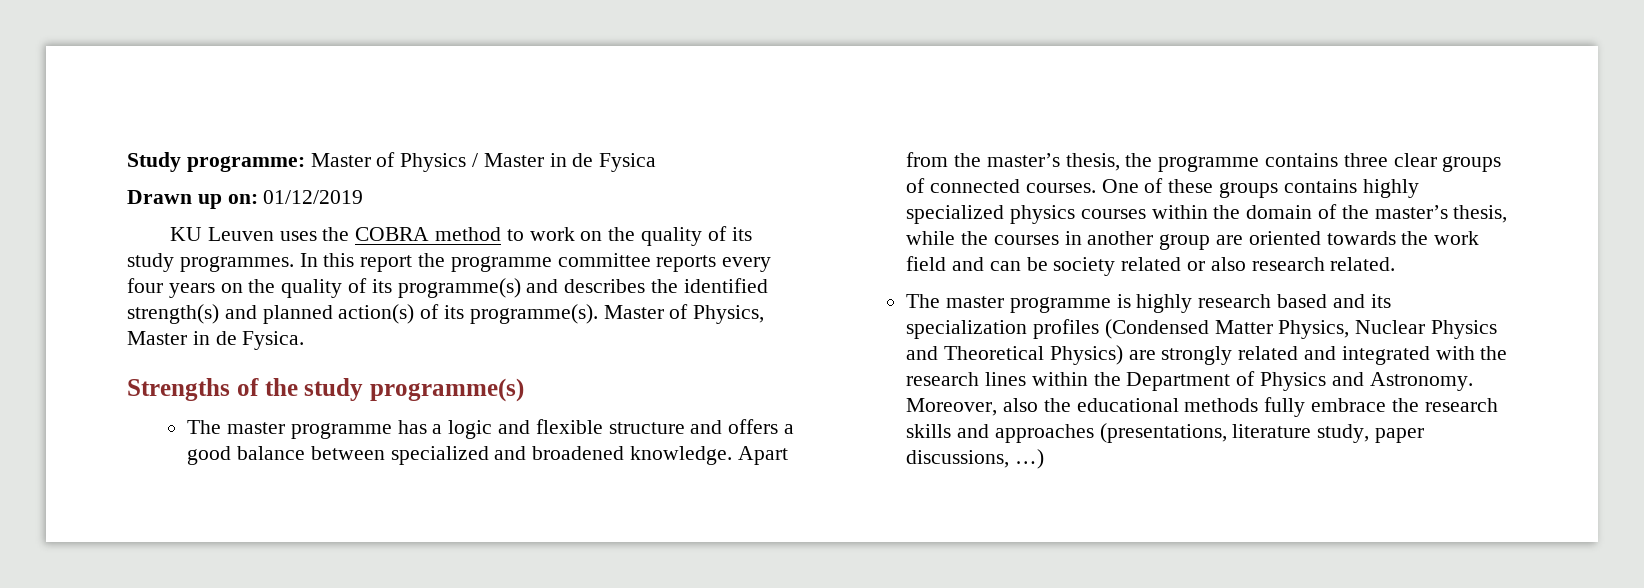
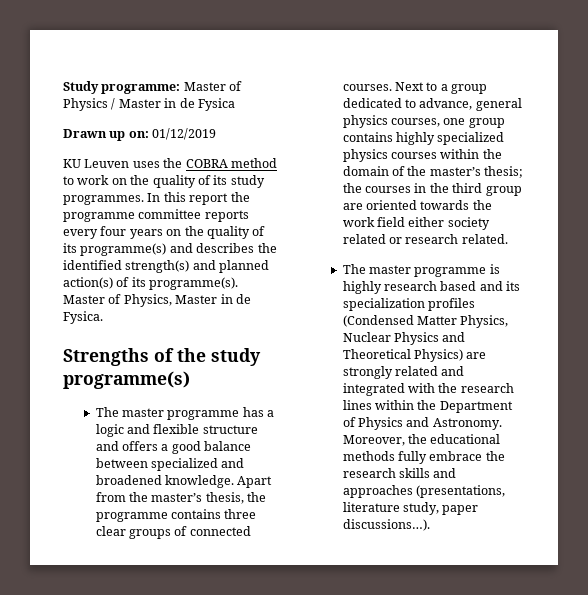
- One of these groups contains highly specialized physics courses within the domain of the master’s thesis, while the courses in another group are oriented towards the work field and can be society related or also research related.
+ Next to a group dedicated to advance, general physics courses, one group contains highly specialized physics courses within the domain of the master’s thesis; the courses in the third group are oriented towards the work field either society related or research related.
- Moreover, also the educational methods fully embrace the research skills and approaches (presentations, literature study, paper discussions, …)
+ Moreover, the educational methods fully embrace the research skills and approaches (presentations, literature study, paper discussions…).

